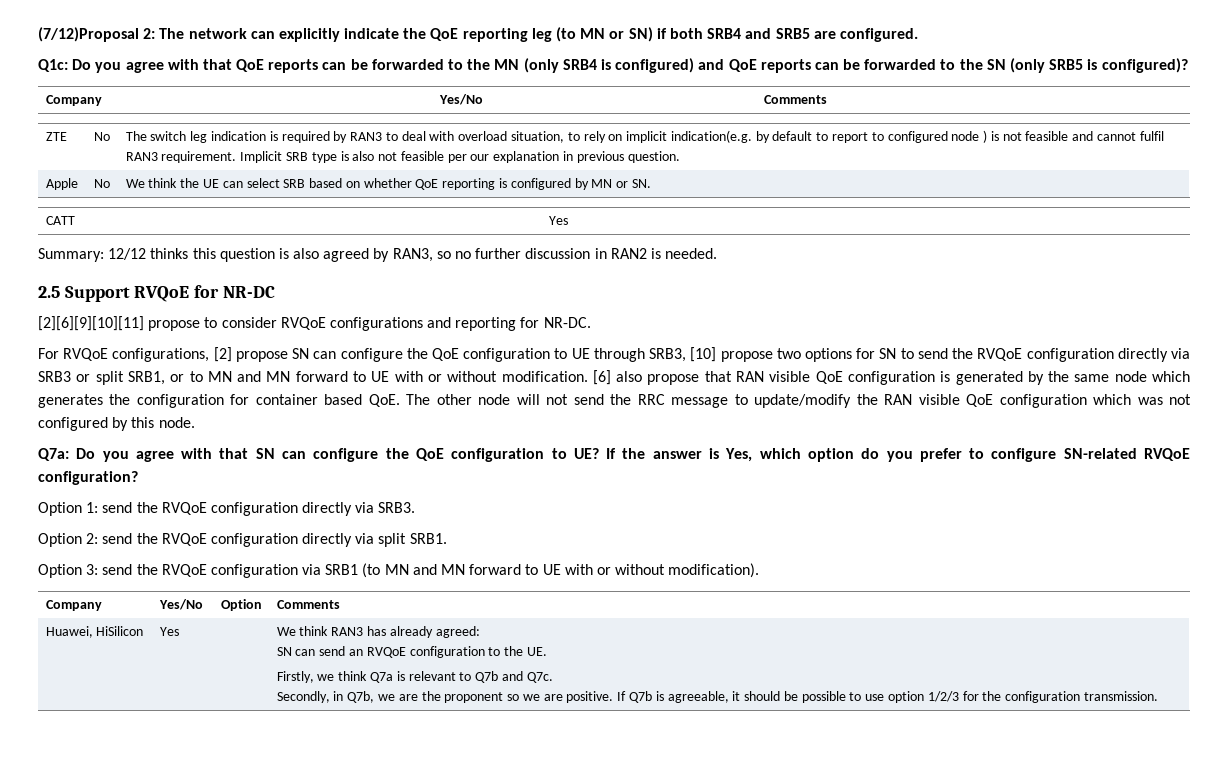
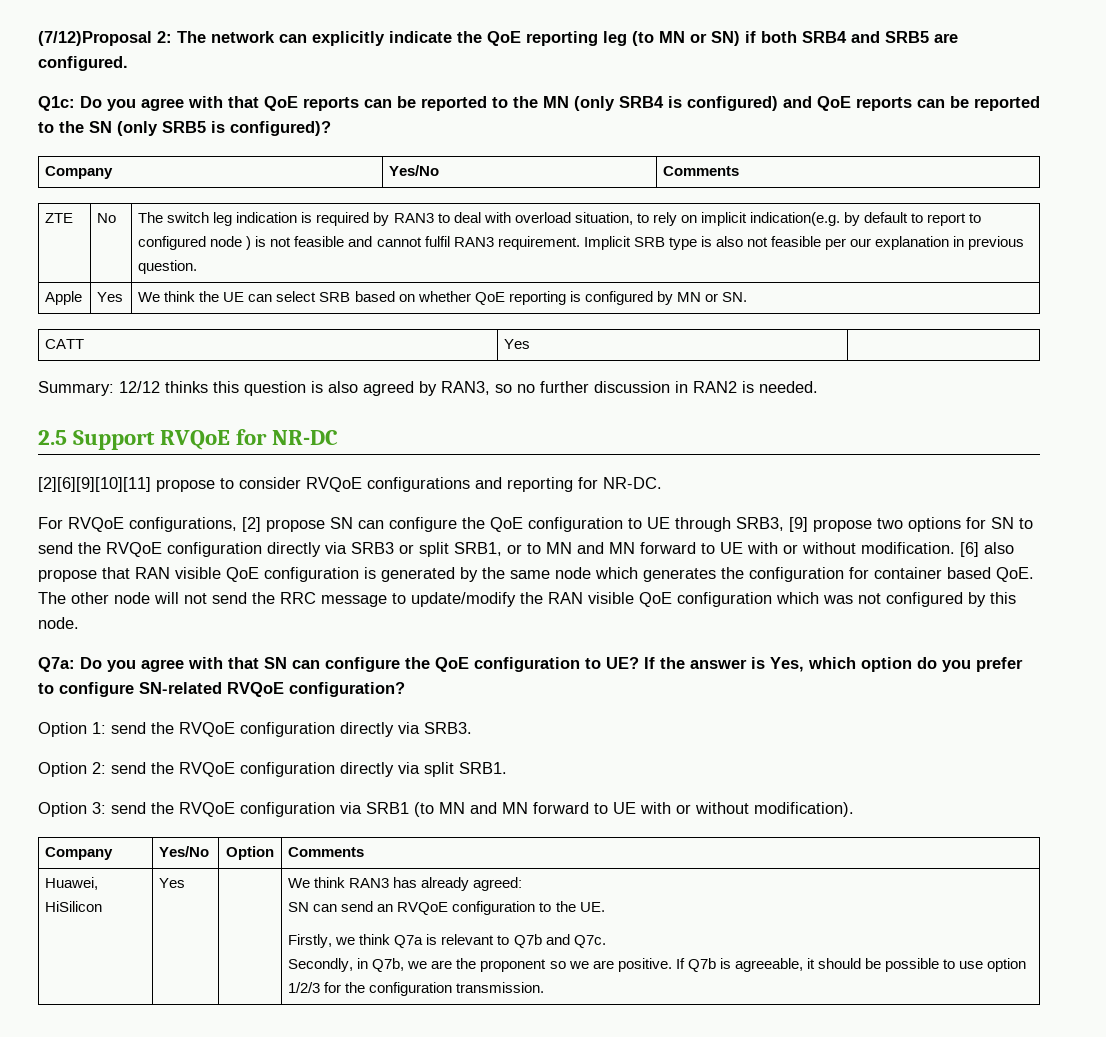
- Q1c: Do you agree with that QoE reports can be forwarded to the MN (only SRB4 is configured) and QoE reports can be forwarded to the SN (only SRB5 is configured)?
+ Q1c: Do you agree with that QoE reports can be reported to the MN (only SRB4 is configured) and QoE reports can be reported to the SN (only SRB5 is configured)?
- Apple | No | We think the UE can select SRB based on whether QoE reporting is configured by MN or SN.
+ Apple | Yes | We think the UE can select SRB based on whether QoE reporting is configured by MN or SN.
- For RVQoE configurations, [2] propose SN can configure the QoE configuration to UE through SRB3, [10] propose two options for SN to send the RVQoE configuration directly via SRB3 or split SRB1, or to MN and MN forward to UE with or without modification.
+ For RVQoE configurations, [2] propose SN can configure the QoE configuration to UE through SRB3, [9] propose two options for SN to send the RVQoE configuration directly via SRB3 or split SRB1, or to MN and MN forward to UE with or without modification.

